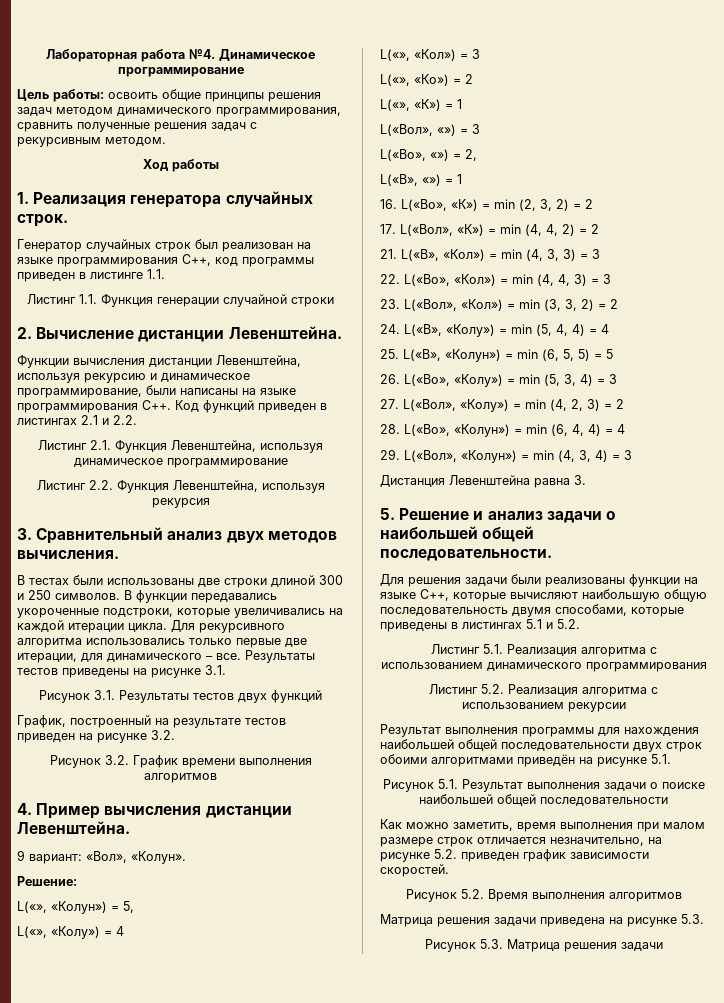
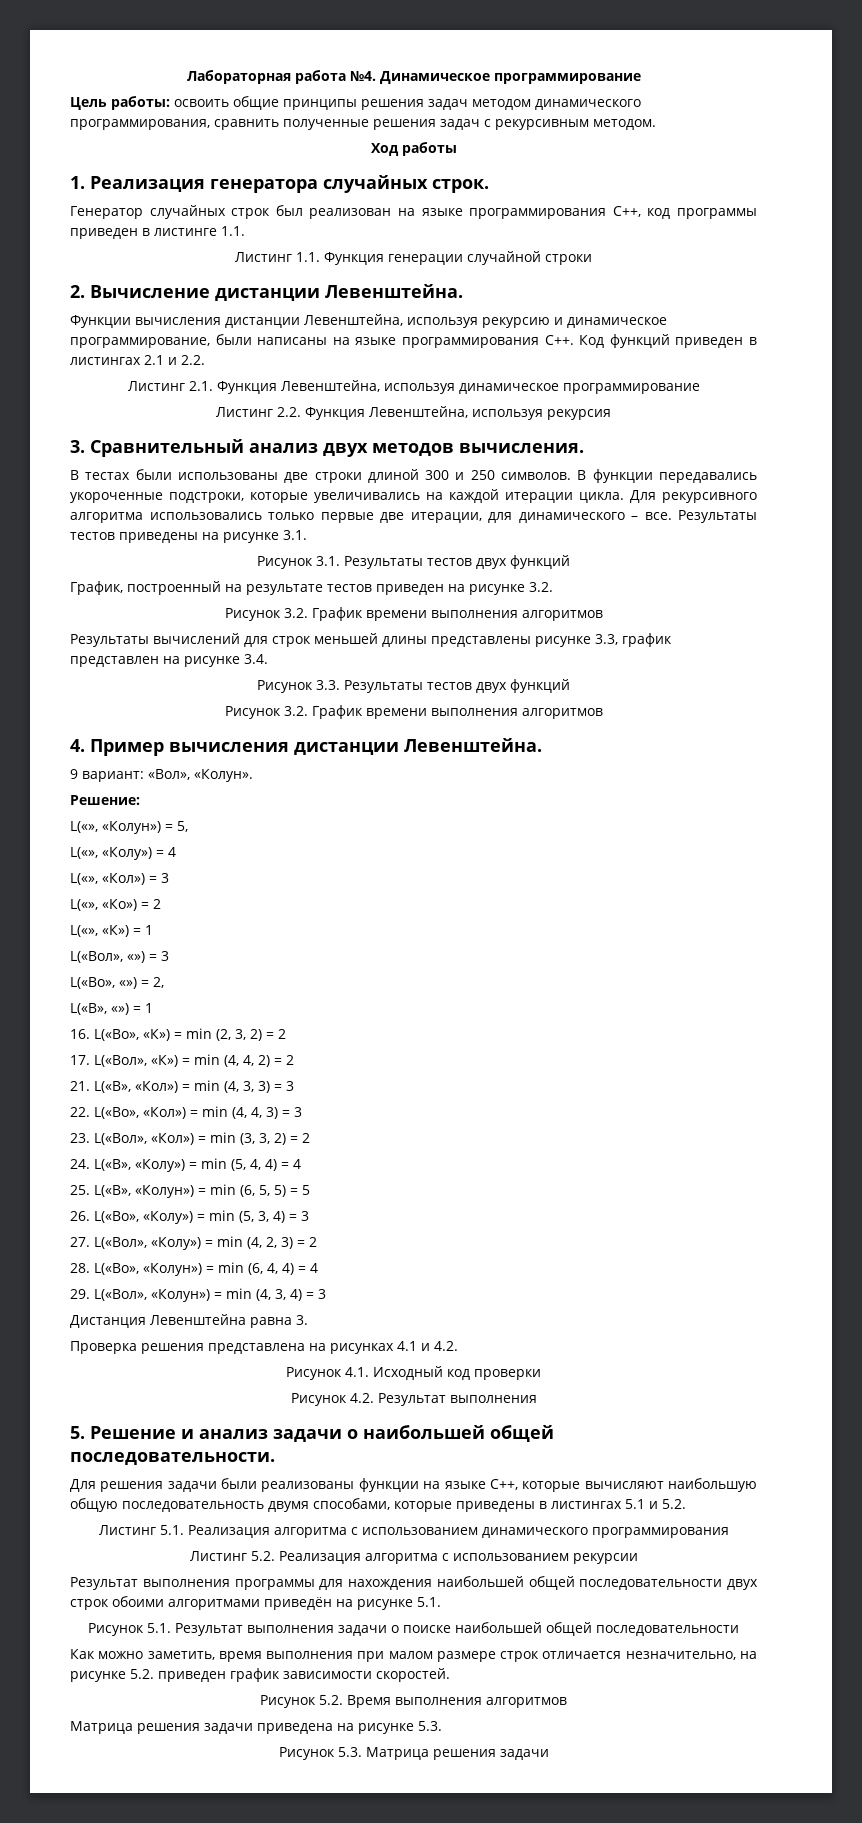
+ Результаты вычислений для строк меньшей длины представлены рисунке 3.3, график представлен на рисунке 3.4.
+ Рисунок 3.3. Результаты тестов двух функций
+ Рисунок 3.2. График времени выполнения алгоритмов
+ Проверка решения представлена на рисунках 4.1 и 4.2.
+ Рисунок 4.1. Исходный код проверки
+ Рисунок 4.2. Результат выполнения

